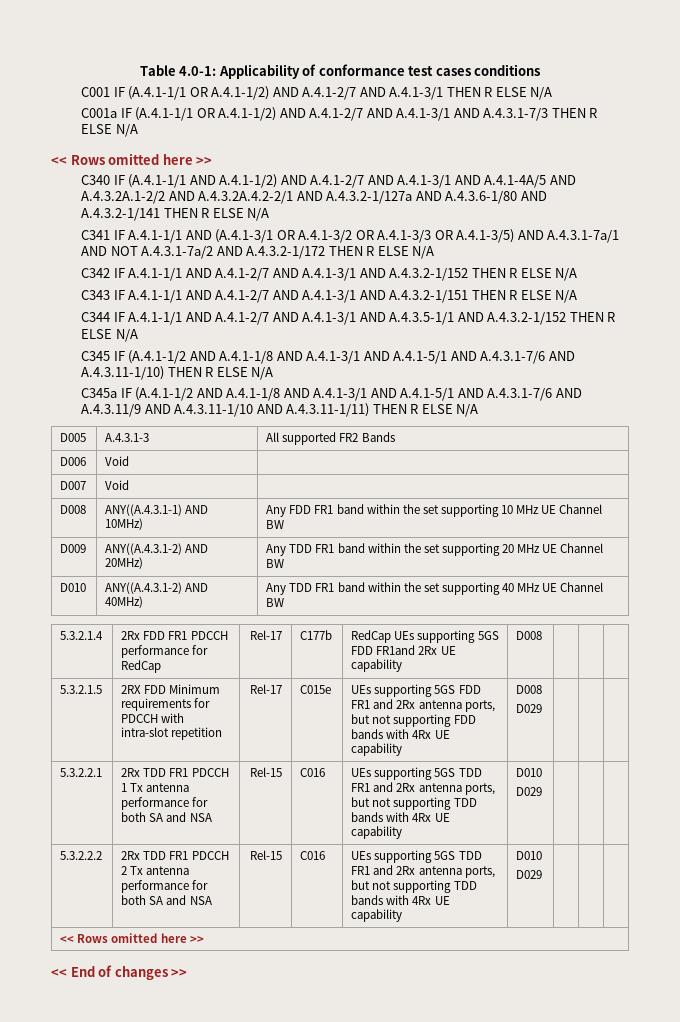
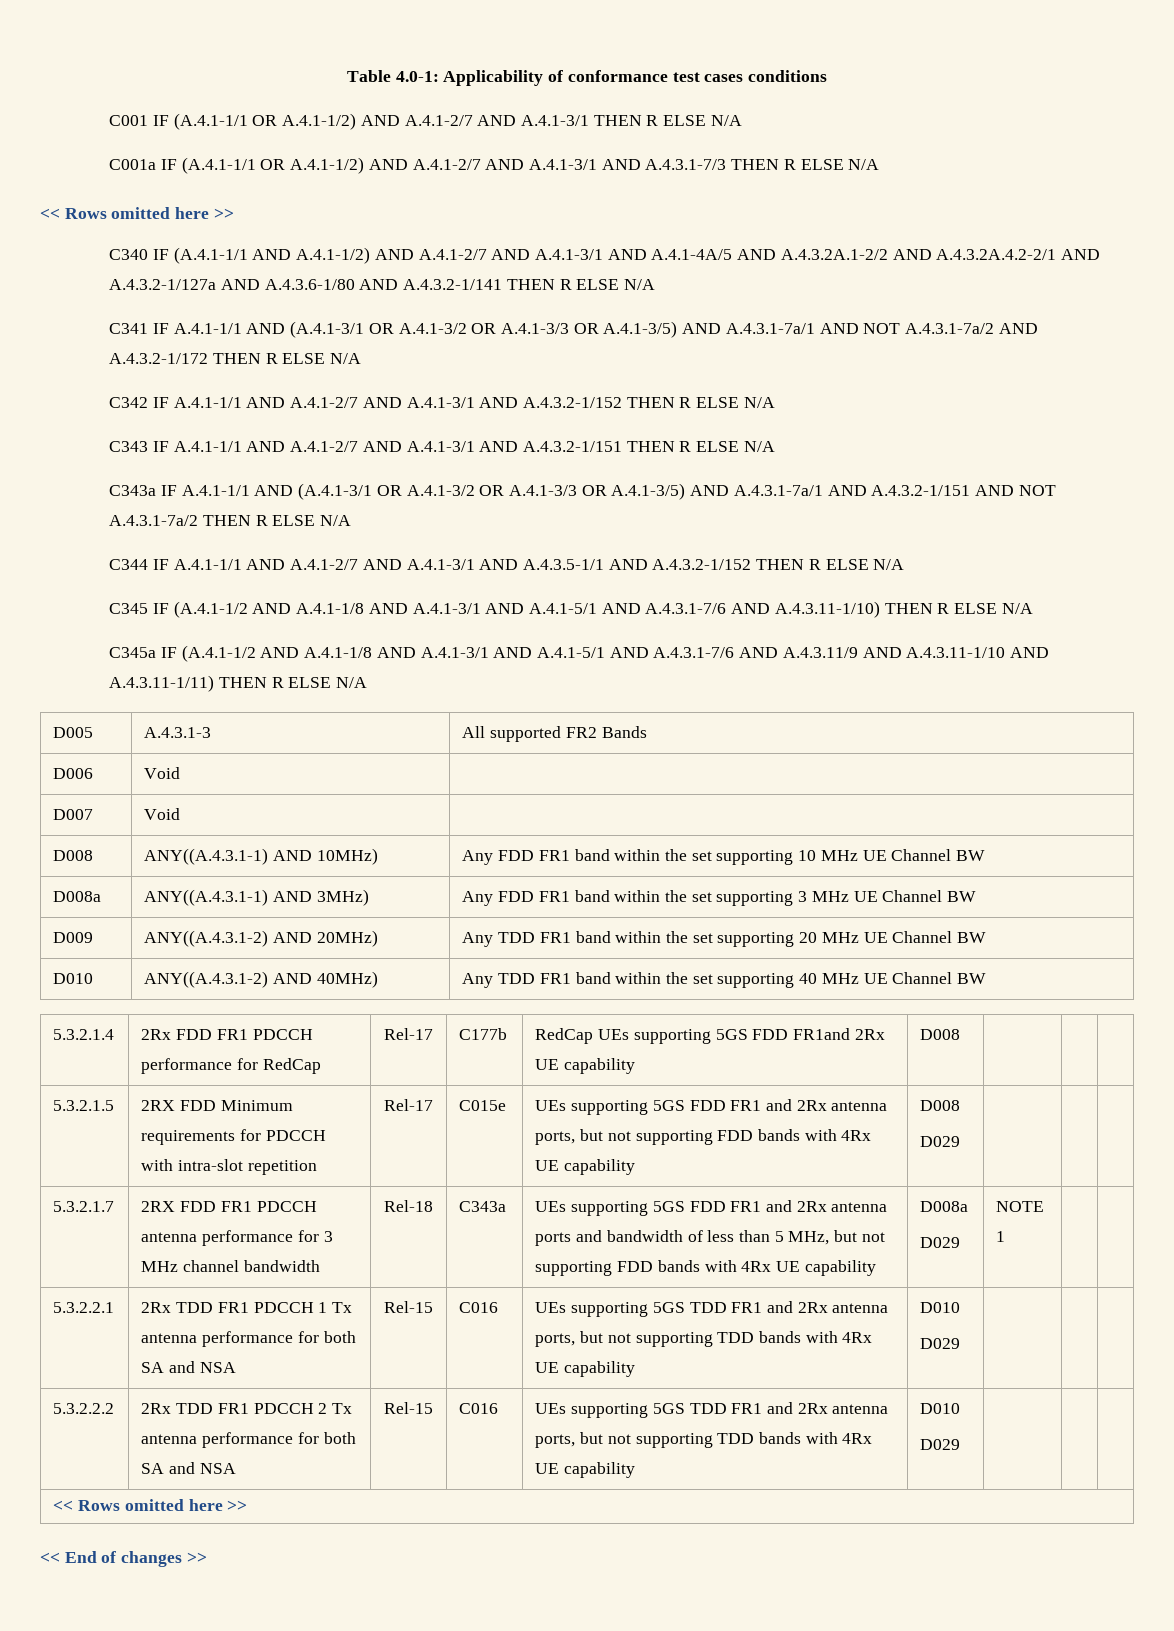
+ C343a IF A.4.1-1/1 AND (A.4.1-3/1 OR A.4.1-3/2 OR A.4.1-3/3 OR A.4.1-3/5) AND A.4.3.1-7a/1 AND A.4.3.2-1/151 AND NOT A.4.3.1-7a/2 THEN R ELSE N/A
+ D008a | ANY((A.4.3.1-1) AND 3MHz) | Any FDD FR1 band within the set supporting 3 MHz UE Channel BW
+ 5.3.2.1.7 | 2RX FDD FR1 PDCCH antenna performance for 3 MHz channel bandwidth | Rel-18 | C343a | UEs supporting 5GS FDD FR1 and 2Rx antenna ports and bandwidth of less than 5 MHz, but not supporting FDD bands with 4Rx UE capability | D008a
+ D029 | NOTE 1

